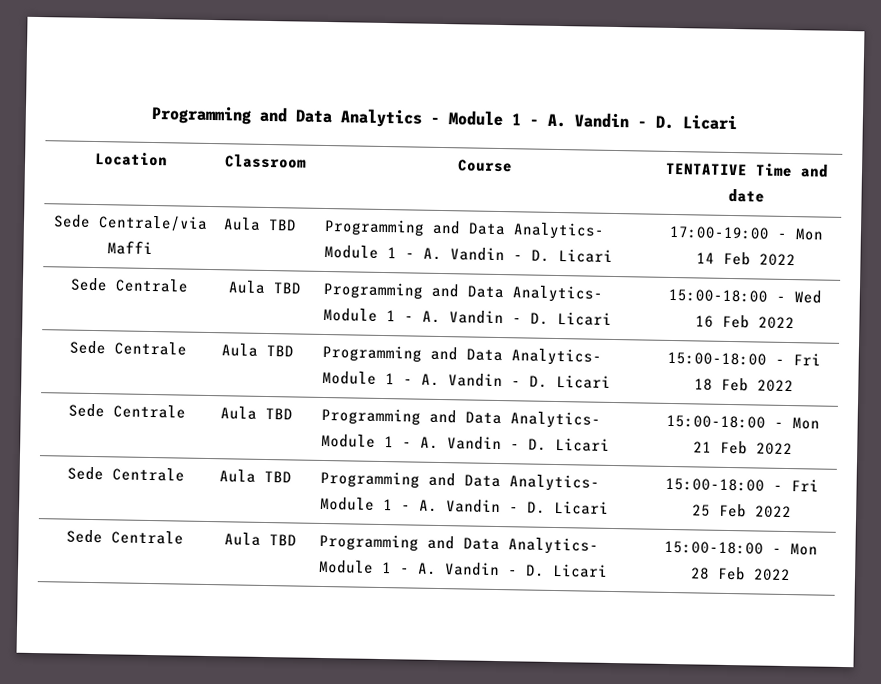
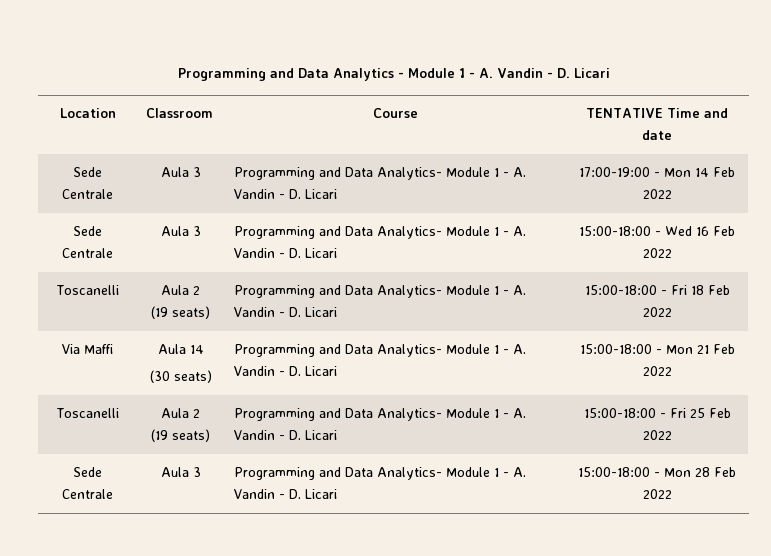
- Sede Centrale/via Maffi | Aula TBD | Programming and Data Analytics- Module 1 - A. Vandin - D. Licari | 17:00-19:00 - Mon 14 Feb 2022
+ Sede Centrale | Aula 3 | Programming and Data Analytics- Module 1 - A. Vandin - D. Licari | 17:00-19:00 - Mon 14 Feb 2022
- Sede Centrale | Aula TBD | Programming and Data Analytics- Module 1 - A. Vandin - D. Licari | 15:00-18:00 - Wed 16 Feb 2022
- Sede Centrale | Aula TBD | Programming and Data Analytics- Module 1 - A. Vandin - D. Licari | 15:00-18:00 - Fri 18 Feb 2022
+ Sede Centrale | Aula 3 | Programming and Data Analytics- Module 1 - A. Vandin - D. Licari | 15:00-18:00 - Wed 16 Feb 2022
+ Toscanelli | Aula 2
+ (19 seats) | Programming and Data Analytics- Module 1 - A. Vandin - D. Licari | 15:00-18:00 - Fri 18 Feb 2022
- Sede Centrale | Aula TBD | Programming and Data Analytics- Module 1 - A. Vandin - D. Licari | 15:00-18:00 - Mon 21 Feb 2022
- Sede Centrale | Aula TBD | Programming and Data Analytics- Module 1 - A. Vandin - D. Licari | 15:00-18:00 - Fri 25 Feb 2022
+ Via Maffi | Aula 14
+ (30 seats) | Programming and Data Analytics- Module 1 - A. Vandin - D. Licari | 15:00-18:00 - Mon 21 Feb 2022
+ Toscanelli | Aula 2
+ (19 seats) | Programming and Data Analytics- Module 1 - A. Vandin - D. Licari | 15:00-18:00 - Fri 25 Feb 2022
- Sede Centrale | Aula TBD | Programming and Data Analytics- Module 1 - A. Vandin - D. Licari | 15:00-18:00 - Mon 28 Feb 2022
+ Sede Centrale | Aula 3 | Programming and Data Analytics- Module 1 - A. Vandin - D. Licari | 15:00-18:00 - Mon 28 Feb 2022

